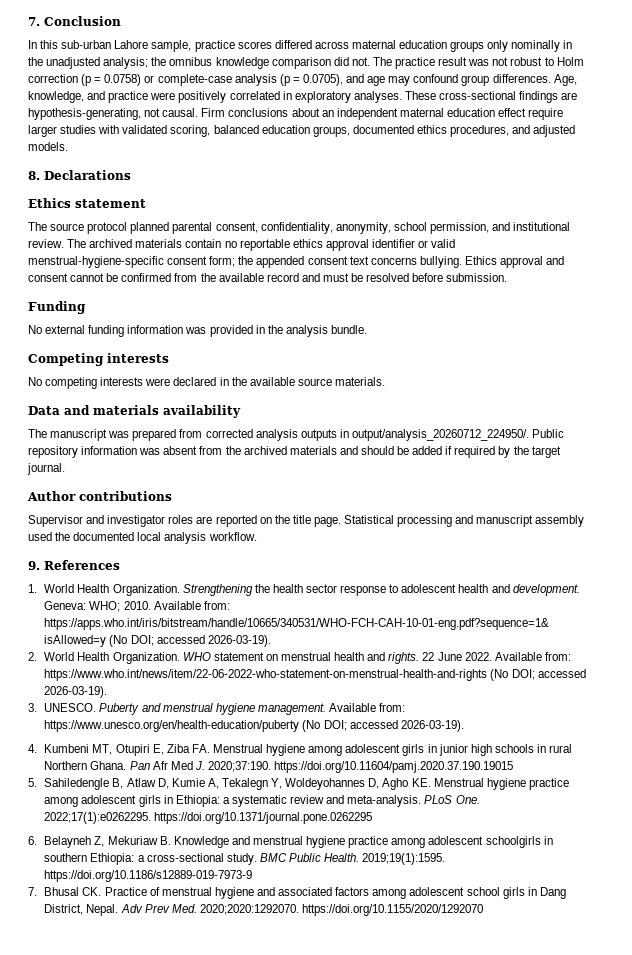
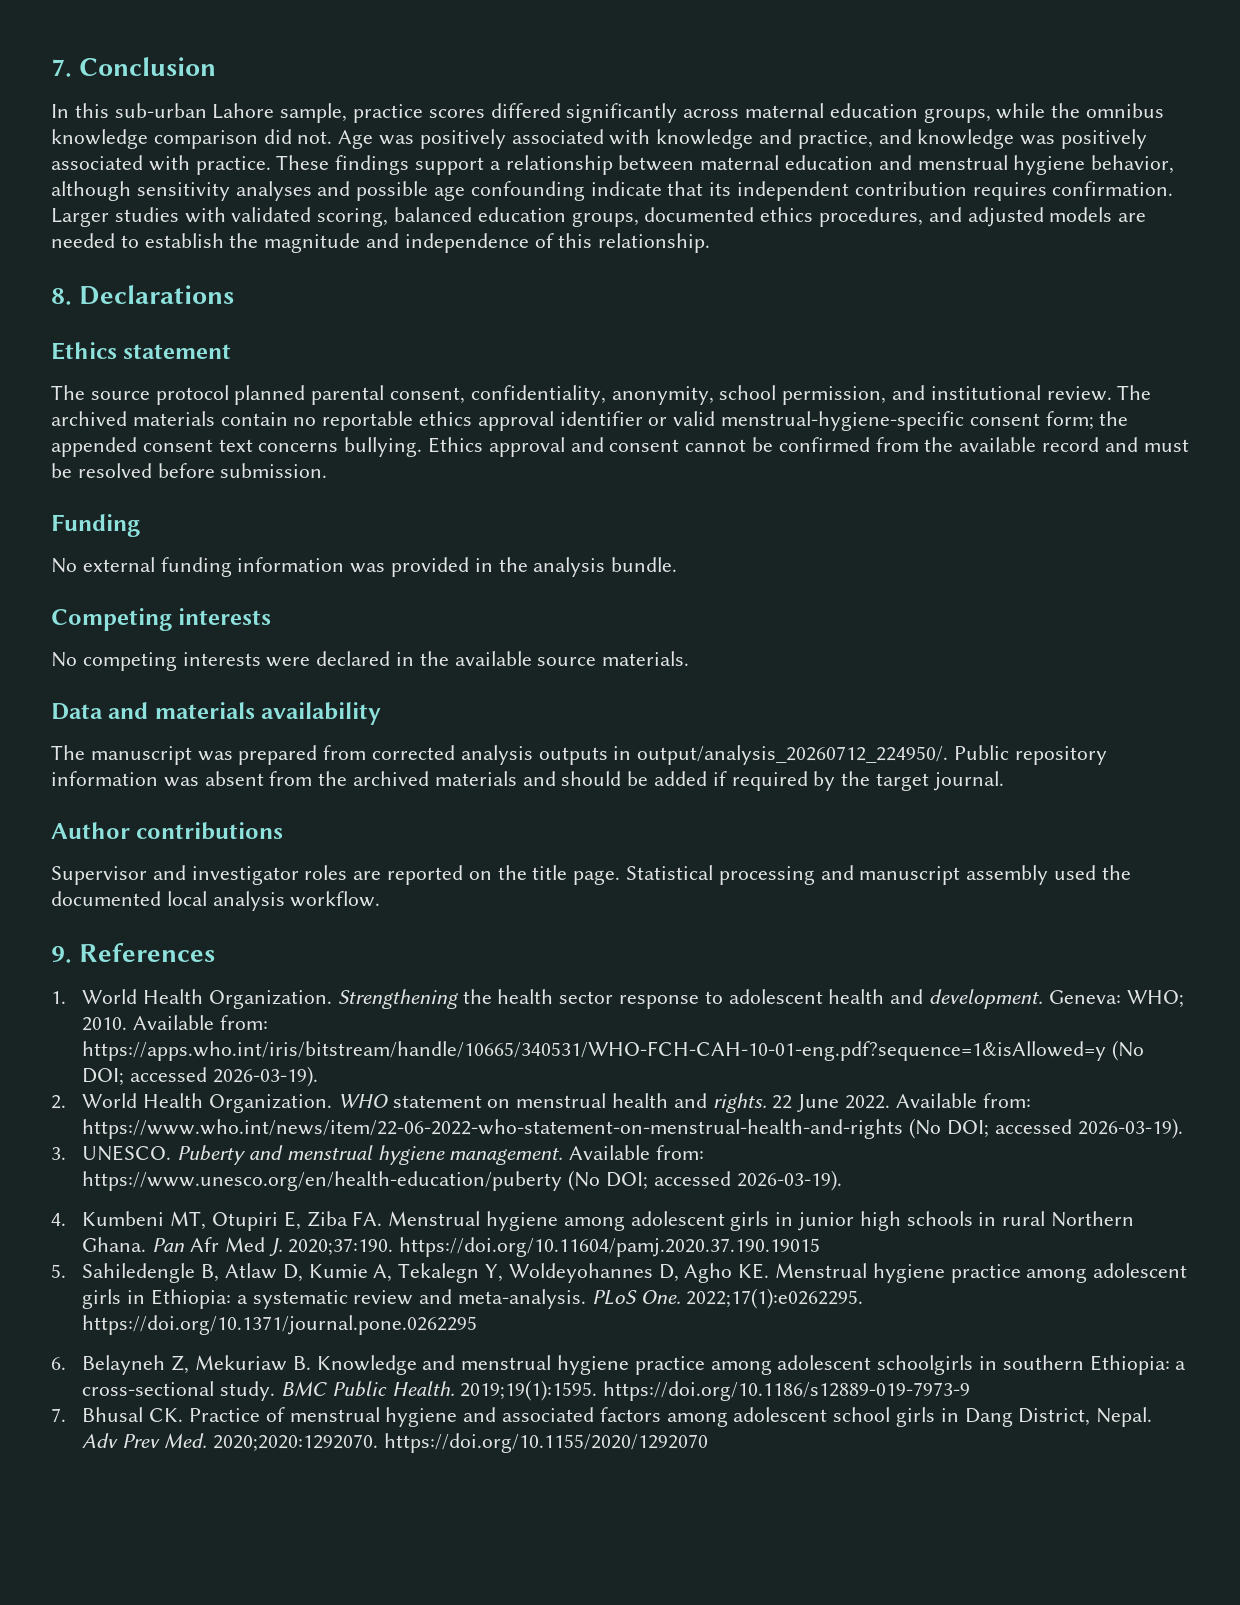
- In this sub-urban Lahore sample, practice scores differed across maternal education groups only nominally in the unadjusted analysis; the omnibus knowledge comparison did not.
+ In this sub-urban Lahore sample, practice scores differed significantly across maternal education groups, while the omnibus knowledge comparison did not.
- The practice result was not robust to Holm correction (p = 0.0758) or complete-case analysis (p = 0.0705), and age may confound group differences. Age, knowledge, and practice were positively correlated in exploratory analyses. These cross-sectional findings are hypothesis-generating, not causal. Firm conclusions about an independent maternal education effect require larger studies with validated scoring, balanced education groups, documented ethics procedures, and adjusted models.
+ Age was positively associated with knowledge and practice, and knowledge was positively associated with practice. These findings support a relationship between maternal education and menstrual hygiene behavior, although sensitivity analyses and possible age confounding indicate that its independent contribution requires confirmation. Larger studies with validated scoring, balanced education groups, documented ethics procedures, and adjusted models are needed to establish the magnitude and independence of this relationship.

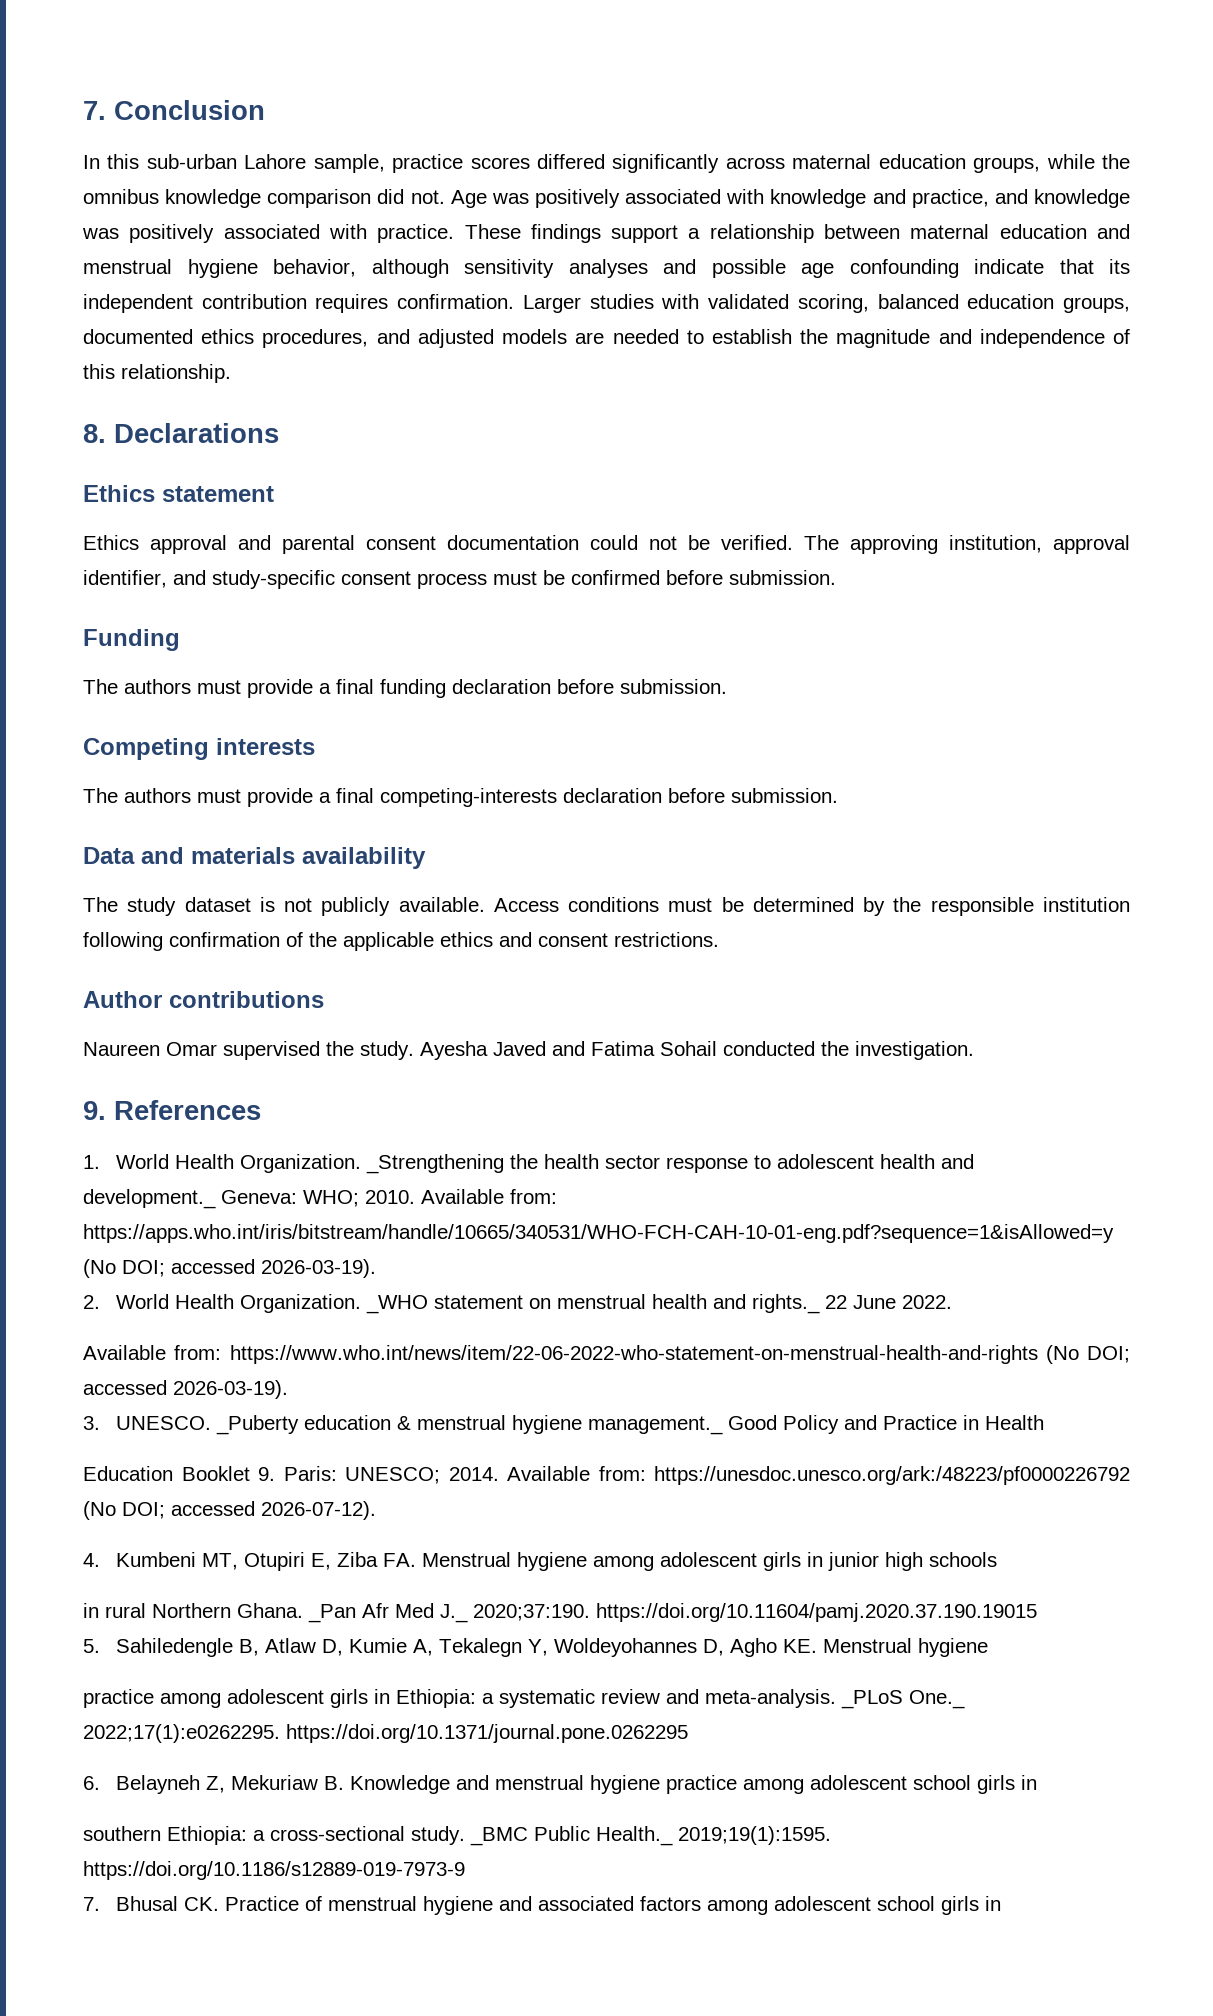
- The source protocol planned parental consent, confidentiality, anonymity, school permission, and institutional review. The archived materials contain no reportable ethics approval identifier or valid menstrual-hygiene-specific consent form; the appended consent text concerns bullying. Ethics approval and consent cannot be confirmed from the available record and must be resolved before submission.
+ Ethics approval and parental consent documentation could not be verified. The approving institution, approval identifier, and study-specific consent process must be confirmed before submission.
  Funding
- No external funding information was provided in the analysis bundle.
+ The authors must provide a final funding declaration before submission.
  Competing interests
- No competing interests were declared in the available source materials.
+ The authors must provide a final competing-interests declaration before submission.
- The manuscript was prepared from corrected analysis outputs in output/analysis_20260712_224950/. Public repository information was absent from the archived materials and should be added if required by the target journal.
+ The study dataset is not publicly available. Access conditions must be determined by the responsible institution following confirmation of the applicable ethics and consent restrictions.
  Author contributions
- Supervisor and investigator roles are reported on the title page. Statistical processing and manuscript assembly used the documented local analysis workflow.
+ Naureen Omar supervised the study. Ayesha Javed and Fatima Sohail conducted the investigation.
- Strengthening the health sector response to adolescent health and development. Geneva: WHO; 2010.
+ _Strengthening the health sector response to adolescent health and
+ development._ Geneva: WHO; 2010.
- WHO statement on menstrual health and rights. 22 June 2022. Available from: https://www.who.int/news/item/22-06-2022-who-statement-on-menstrual-health-and-rights (No DOI; accessed 2026-03-19).
+ _WHO statement on menstrual health and rights._ 22 June 2022.
+ Available from: https://www.who.int/news/item/22-06-2022-who-statement-on-menstrual-health-and-rights (No DOI; accessed 2026-03-19).
- Puberty and menstrual hygiene management. Available from: https://www.unesco.org/en/health-education/puberty (No DOI; accessed 2026-03-19).
+ _Puberty education & menstrual hygiene management._ Good Policy and Practice in Health
+ Education Booklet 9. Paris: UNESCO; 2014. Available from: https://unesdoc.unesco.org/ark:/48223/pf0000226792 (No DOI; accessed 2026-07-12).
- 4. Kumbeni MT, Otupiri E, Ziba FA. Menstrual hygiene among adolescent girls in junior high schools in rural Northern Ghana.
+ 4. Kumbeni MT, Otupiri E, Ziba FA. Menstrual hygiene among adolescent girls in junior high schools
+ in rural Northern Ghana.
- Pan Afr Med J. 2020;37:190. https://doi.org/10.11604/pamj.2020.37.190.19015
+ _Pan Afr Med J._ 2020;37:190. https://doi.org/10.11604/pamj.2020.37.190.19015
- 5. Sahiledengle B, Atlaw D, Kumie A, Tekalegn Y, Woldeyohannes D, Agho KE. Menstrual hygiene practice among adolescent girls in Ethiopia: a systematic review and meta-analysis.
+ 5. Sahiledengle B, Atlaw D, Kumie A, Tekalegn Y, Woldeyohannes D, Agho KE. Menstrual hygiene
+ practice among adolescent girls in Ethiopia: a systematic review and meta-analysis.
- PLoS One. 2022;17(1):e0262295. https://doi.org/10.1371/journal.pone.0262295
+ _PLoS One._ 2022;17(1):e0262295. https://doi.org/10.1371/journal.pone.0262295
- 6. Belayneh Z, Mekuriaw B. Knowledge and menstrual hygiene practice among adolescent schoolgirls in southern Ethiopia: a cross-sectional study.
+ 6. Belayneh Z, Mekuriaw B. Knowledge and menstrual hygiene practice among adolescent school girls in
+ southern Ethiopia: a cross-sectional study.
- BMC Public Health. 2019;19(1):1595. https://doi.org/10.1186/s12889-019-7973-9
+ _BMC Public Health._ 2019;19(1):1595. https://doi.org/10.1186/s12889-019-7973-9
- 7. Bhusal CK. Practice of menstrual hygiene and associated factors among adolescent school girls in Dang District, Nepal. Adv Prev Med. 2020;2020:1292070. https://doi.org/10.1155/2020/1292070
+ 7. Bhusal CK. Practice of menstrual hygiene and associated factors among adolescent school girls in

